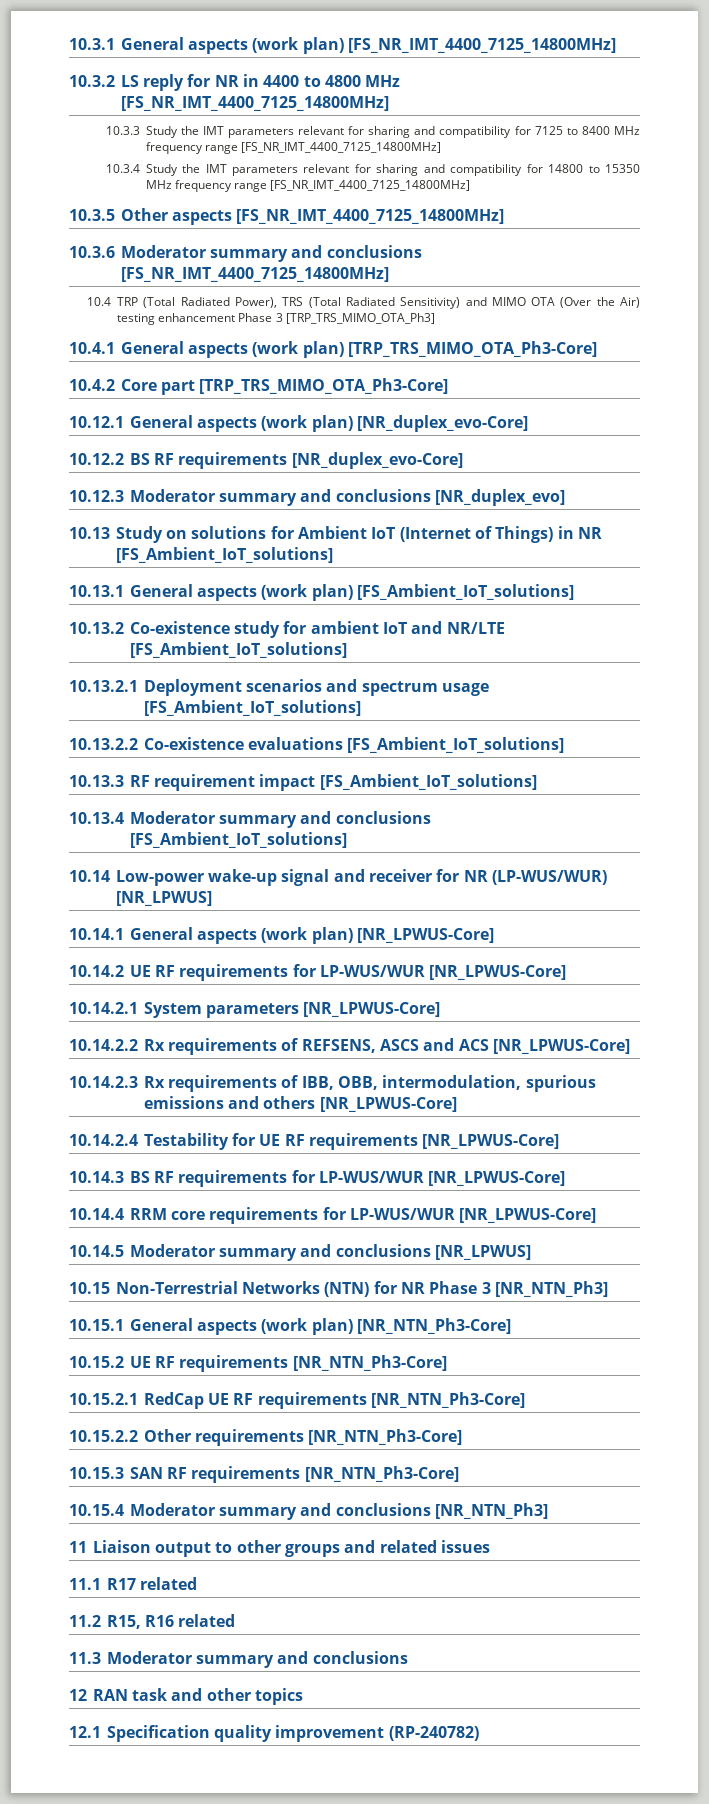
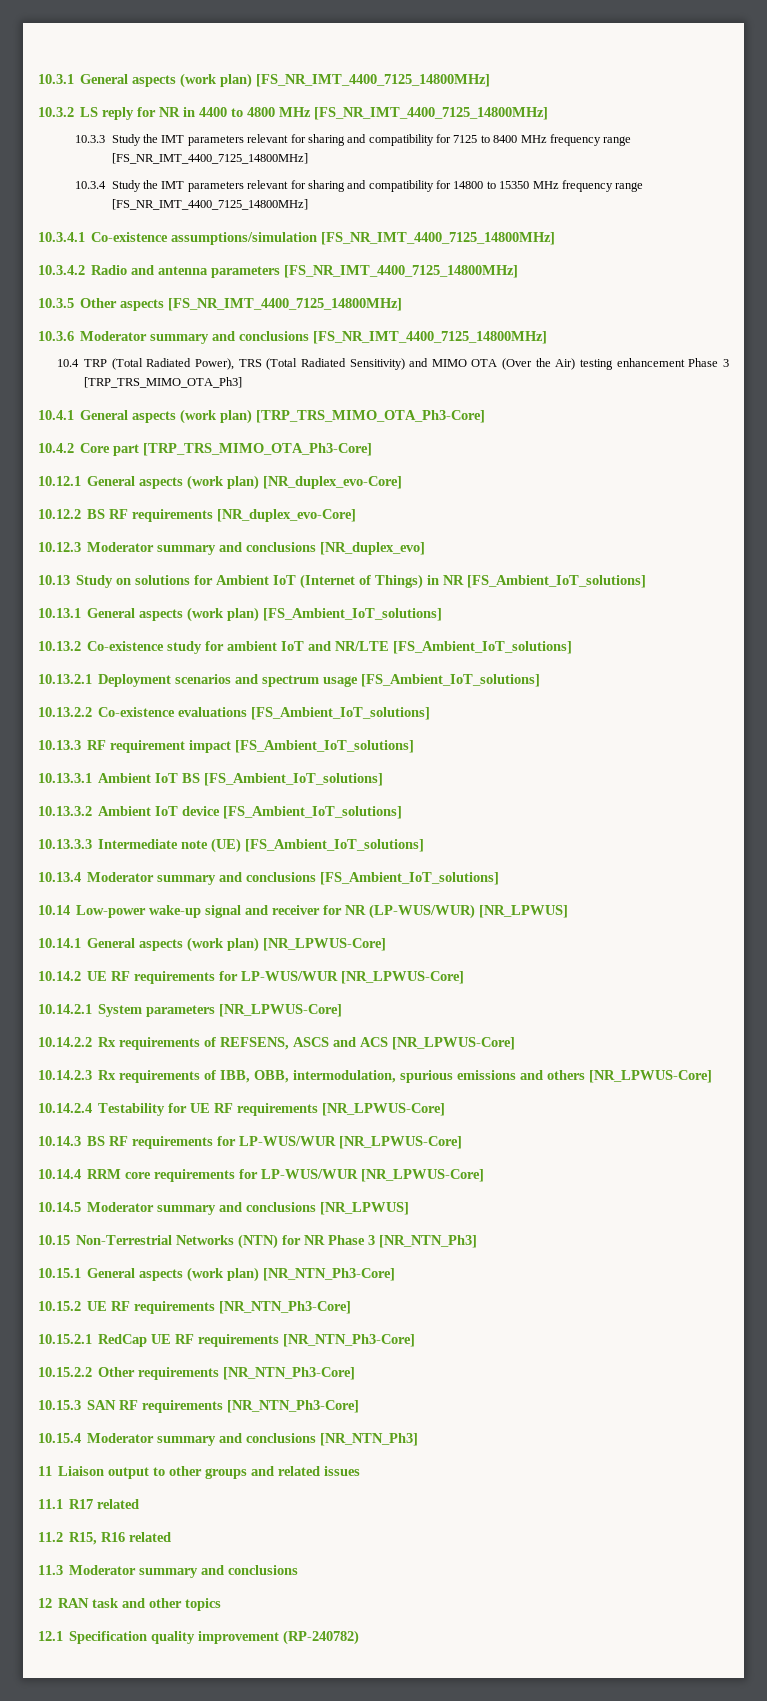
+ 10.3.4.1 Co-existence assumptions/simulation [FS_NR_IMT_4400_7125_14800MHz]
+ 10.3.4.2 Radio and antenna parameters [FS_NR_IMT_4400_7125_14800MHz]
+ 10.13.3.1 Ambient IoT BS [FS_Ambient_IoT_solutions]
+ 10.13.3.2 Ambient IoT device [FS_Ambient_IoT_solutions]
+ 10.13.3.3 Intermediate note (UE) [FS_Ambient_IoT_solutions]

